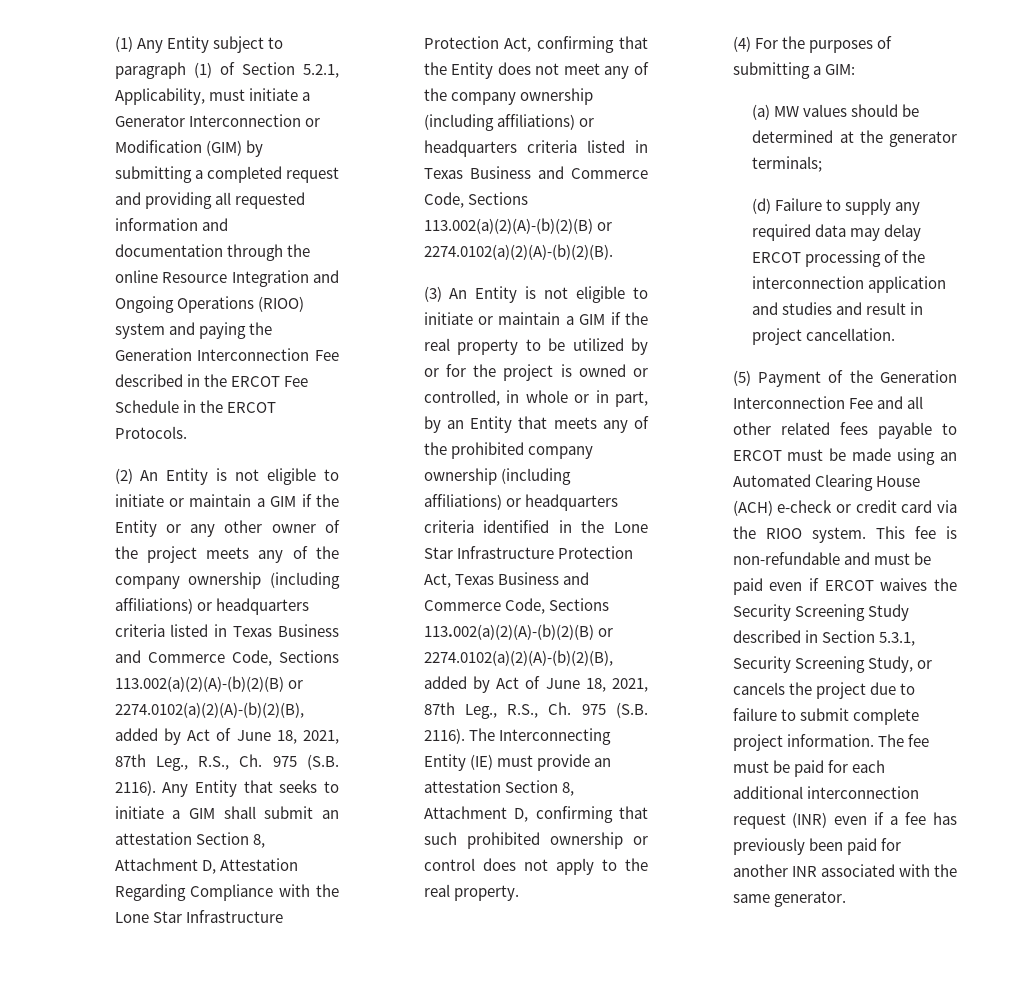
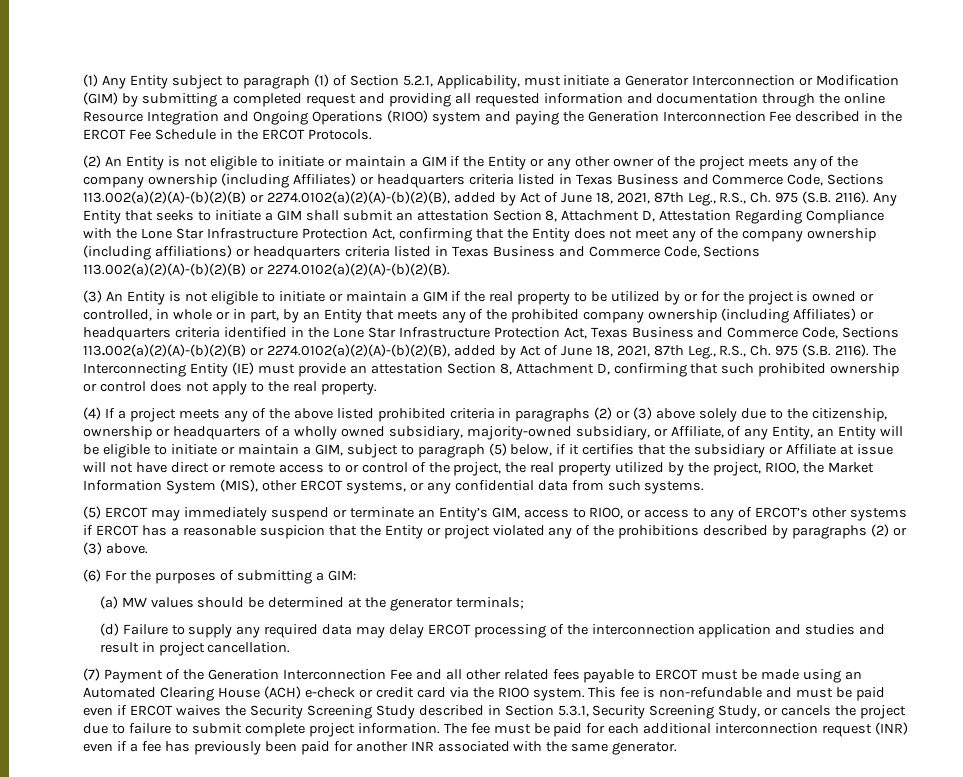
- (2) An Entity is not eligible to initiate or maintain a GIM if the Entity or any other owner of the project meets any of the company ownership (including affiliations) or headquarters criteria listed in Texas Business and Commerce Code, Sections 113.002(a)(2)(A)-(b)(2)(B) or 2274.0102(a)(2)(A)-(b)(2)(B), added by Act of June 18, 2021, 87th Leg., R.S., Ch. 975 (S.B. 2116).
+ (2) An Entity is not eligible to initiate or maintain a GIM if the Entity or any other owner of the project meets any of the company ownership (including Affiliates) or headquarters criteria listed in Texas Business and Commerce Code, Sections 113.002(a)(2)(A)-(b)(2)(B) or 2274.0102(a)(2)(A)-(b)(2)(B), added by Act of June 18, 2021, 87th Leg., R.S., Ch. 975 (S.B. 2116).
- (3) An Entity is not eligible to initiate or maintain a GIM if the real property to be utilized by or for the project is owned or controlled, in whole or in part, by an Entity that meets any of the prohibited company ownership (including affiliations) or headquarters criteria identified in the Lone Star Infrastructure Protection Act, Texas Business and Commerce Code, Sections 113.002(a)(2)(A)-(b)(2)(B) or 2274.0102(a)(2)(A)-(b)(2)(B), added by Act of June 18, 2021, 87th Leg., R.S., Ch. 975 (S.B. 2116).
+ (3) An Entity is not eligible to initiate or maintain a GIM if the real property to be utilized by or for the project is owned or controlled, in whole or in part, by an Entity that meets any of the prohibited company ownership (including Affiliates) or headquarters criteria identified in the Lone Star Infrastructure Protection Act, Texas Business and Commerce Code, Sections 113.002(a)(2)(A)-(b)(2)(B) or 2274.0102(a)(2)(A)-(b)(2)(B), added by Act of June 18, 2021, 87th Leg., R.S., Ch. 975 (S.B. 2116).
- (4) For the purposes of submitting a GIM:
+ (4) If a project meets any of the above listed prohibited criteria in paragraphs (2) or (3) above solely due to the citizenship, ownership or headquarters of a wholly owned subsidiary, majority-owned subsidiary, or Affiliate, of any Entity, an Entity will be eligible to initiate or maintain a GIM, subject to paragraph (5) below, if it certifies that the subsidiary or Affiliate at issue will not have direct or remote access to or control of the project, the real property utilized by the project, RIOO, the Market Information System (MIS), other ERCOT systems, or any confidential data from such systems.
+ (5) ERCOT may immediately suspend or terminate an Entity’s GIM, access to RIOO, or access to any of ERCOT’s other systems if ERCOT has a reasonable suspicion that the Entity or project violated any of the prohibitions described by paragraphs (2) or (3) above.
+ (6) For the purposes of submitting a GIM:
- (5) Payment of the Generation Interconnection Fee and all other related fees payable to ERCOT must be made using an Automated Clearing House (ACH) e-check or credit card via the RIOO system.
+ (7) Payment of the Generation Interconnection Fee and all other related fees payable to ERCOT must be made using an Automated Clearing House (ACH) e-check or credit card via the RIOO system.

